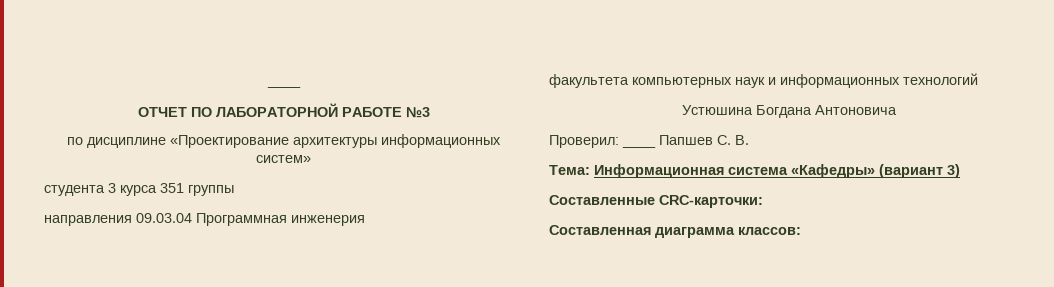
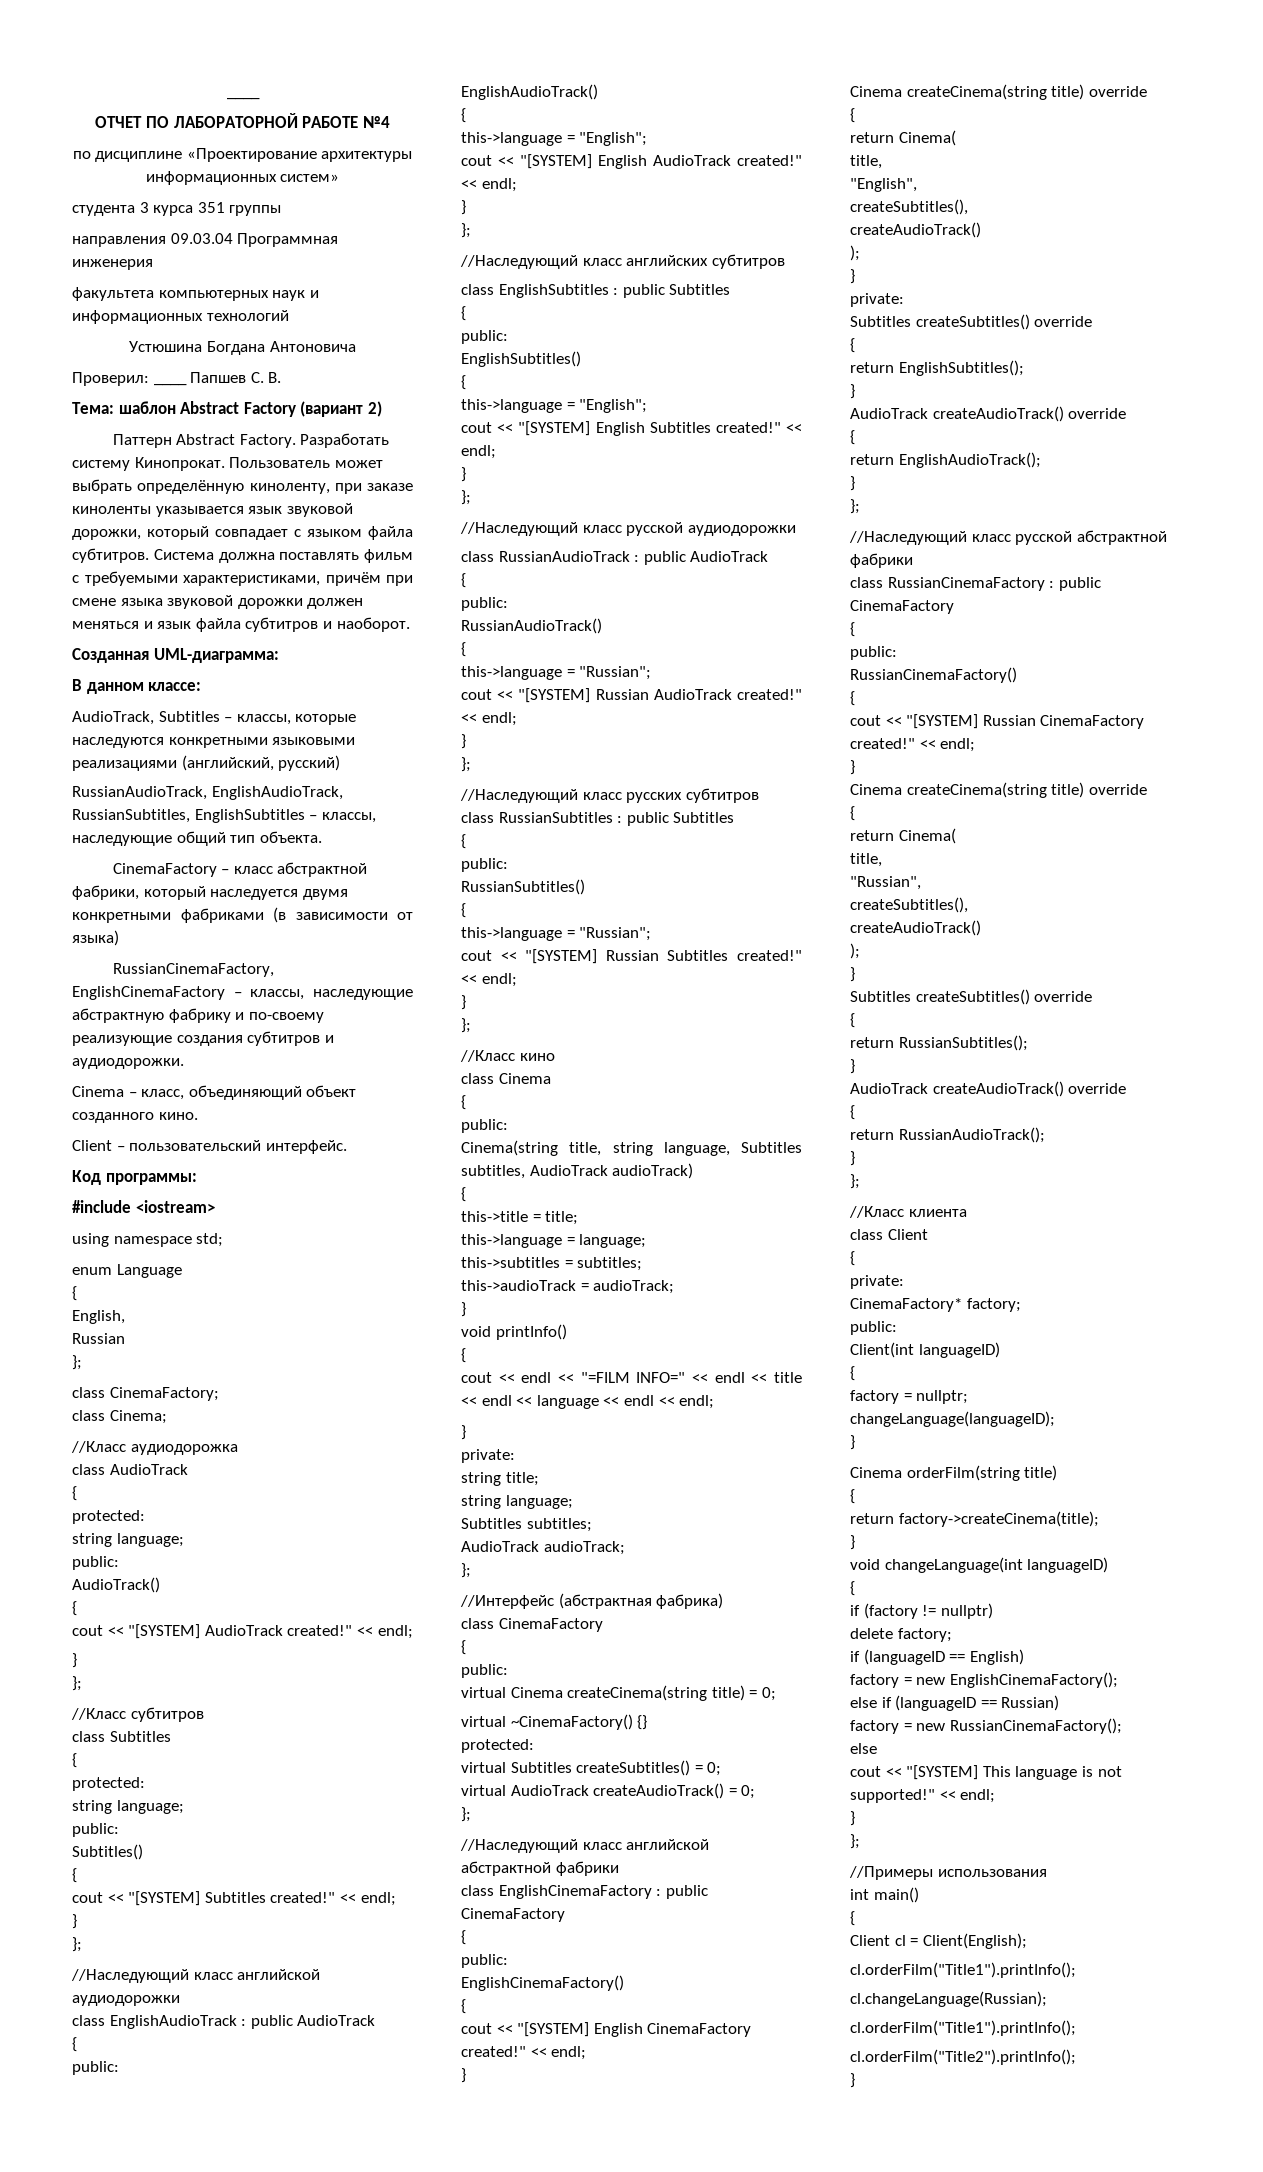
- ОТЧЕТ ПО ЛАБОРАТОРНОЙ РАБОТЕ №3
+ ОТЧЕТ ПО ЛАБОРАТОРНОЙ РАБОТЕ №4
- Тема: Информационная система «Кафедры» (вариант 3)
- Составленные CRC-карточки:
- Составленная диаграмма классов:
+ Тема: шаблон Abstract Factory (вариант 2)
+ Паттерн Abstract Factory. Разработать систему Кинопрокат. Пользователь может выбрать определённую киноленту, при заказе киноленты указывается язык звуковой дорожки, который совпадает с языком файла субтитров. Система должна поставлять фильм с требуемыми характеристиками, причём при смене языка звуковой дорожки должен меняться и язык файла субтитров и наоборот.
+ Созданная UML-диаграмма:
+ В данном классе:
+ AudioTrack, Subtitles – классы, которые наследуются конкретными языковыми реализациями (английский, русский)
+ RussianAudioTrack, EnglishAudioTrack, RussianSubtitles, EnglishSubtitles – классы, наследующие общий тип объекта.
+ CinemaFactory – класс абстрактной фабрики, который наследуется двумя конкретными фабриками (в зависимости от языка)
+ RussianCinemaFactory, EnglishCinemaFactory – классы, наследующие абстрактную фабрику и по-своему реализующие создания субтитров и аудиодорожки.
+ Cinema – класс, объединяющий объект созданного кино.
+ Client – пользовательский интерфейс.
+ Код программы:
+ #include <iostream>
+ using namespace std;
+ enum Language
+ {
+ English,
+ Russian
+ };
+ class CinemaFactory;
+ class Cinema;
+ //Класс аудиодорожка
+ class AudioTrack
+ {
+ protected:
+ string language;
+ public:
+ AudioTrack()
+ {
+ cout << "[SYSTEM] AudioTrack created!" << endl;
+ }
+ };
+ //Класс субтитров
+ class Subtitles
+ {
+ protected:
+ string language;
+ public:
+ Subtitles()
+ {
+ cout << "[SYSTEM] Subtitles created!" << endl;
+ }
+ };
+ //Наследующий класс английской аудиодорожки
+ class EnglishAudioTrack : public AudioTrack
+ {
+ public:
+ EnglishAudioTrack()
+ {
+ this->language = "English";
+ cout << "[SYSTEM] English AudioTrack created!" << endl;
+ }
+ };
+ //Наследующий класс английских субтитров
+ class EnglishSubtitles : public Subtitles
+ {
+ public:
+ EnglishSubtitles()
+ {
+ this->language = "English";
+ cout << "[SYSTEM] English Subtitles created!" << endl;
+ }
+ };
+ //Наследующий класс русской аудиодорожки
+ class RussianAudioTrack : public AudioTrack
+ {
+ public:
+ RussianAudioTrack()
+ {
+ this->language = "Russian";
+ cout << "[SYSTEM] Russian AudioTrack created!" << endl;
+ }
+ };
+ //Наследующий класс русских субтитров
+ class RussianSubtitles : public Subtitles
+ {
+ public:
+ RussianSubtitles()
+ {
+ this->language = "Russian";
+ cout << "[SYSTEM] Russian Subtitles created!" << endl;
+ }
+ };
+ //Класс кино
+ class Cinema
+ {
+ public:
+ Cinema(string title, string language, Subtitles subtitles, AudioTrack audioTrack)
+ {
+ this->title = title;
+ this->language = language;
+ this->subtitles = subtitles;
+ this->audioTrack = audioTrack;
+ }
+ void printInfo()
+ {
+ cout << endl << "=FILM INFO=" << endl << title << endl << language << endl << endl;
+ }
+ private:
+ string title;
+ string language;
+ Subtitles subtitles;
+ AudioTrack audioTrack;
+ };
+ //Интерфейс (абстрактная фабрика)
+ class CinemaFactory
+ {
+ public:
+ virtual Cinema createCinema(string title) = 0;
+ virtual ~CinemaFactory() {}
+ protected:
+ virtual Subtitles createSubtitles() = 0;
+ virtual AudioTrack createAudioTrack() = 0;
+ };
+ //Наследующий класс английской абстрактной фабрики
+ class EnglishCinemaFactory : public CinemaFactory
+ {
+ public:
+ EnglishCinemaFactory()
+ {
+ cout << "[SYSTEM] English CinemaFactory created!" << endl;
+ }
+ Cinema createCinema(string title) override
+ {
+ return Cinema(
+ title,
+ "English",
+ createSubtitles(),
+ createAudioTrack()
+ );
+ }
+ private:
+ Subtitles createSubtitles() override
+ {
+ return EnglishSubtitles();
+ }
+ AudioTrack createAudioTrack() override
+ {
+ return EnglishAudioTrack();
+ }
+ };
+ //Наследующий класс русской абстрактной фабрики
+ class RussianCinemaFactory : public CinemaFactory
+ {
+ public:
+ RussianCinemaFactory()
+ {
+ cout << "[SYSTEM] Russian CinemaFactory created!" << endl;
+ }
+ Cinema createCinema(string title) override
+ {
+ return Cinema(
+ title,
+ "Russian",
+ createSubtitles(),
+ createAudioTrack()
+ );
+ }
+ Subtitles createSubtitles() override
+ {
+ return RussianSubtitles();
+ }
+ AudioTrack createAudioTrack() override
+ {
+ return RussianAudioTrack();
+ }
+ };
+ //Класс клиента
+ class Client
+ {
+ private:
+ CinemaFactory* factory;
+ public:
+ Client(int languageID)
+ {
+ factory = nullptr;
+ changeLanguage(languageID);
+ }
+ Cinema orderFilm(string title)
+ {
+ return factory->createCinema(title);
+ }
+ void changeLanguage(int languageID)
+ {
+ if (factory != nullptr)
+ delete factory;
+ if (languageID == English)
+ factory = new EnglishCinemaFactory();
+ else if (languageID == Russian)
+ factory = new RussianCinemaFactory();
+ else
+ cout << "[SYSTEM] This language is not supported!" << endl;
+ }
+ };
+ //Примеры использования
+ int main()
+ {
+ Client cl = Client(English);
+ cl.orderFilm("Title1").printInfo();
+ cl.changeLanguage(Russian);
+ cl.orderFilm("Title1").printInfo();
+ cl.orderFilm("Title2").printInfo();
+ }

